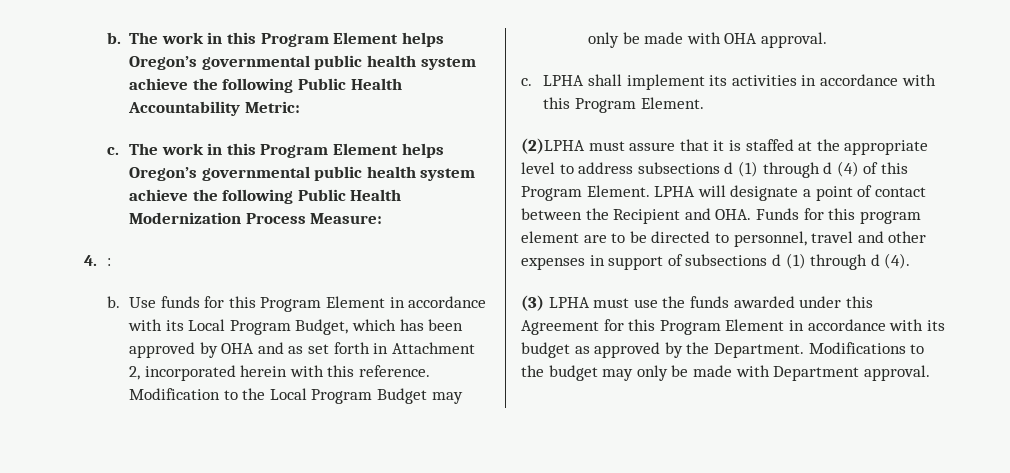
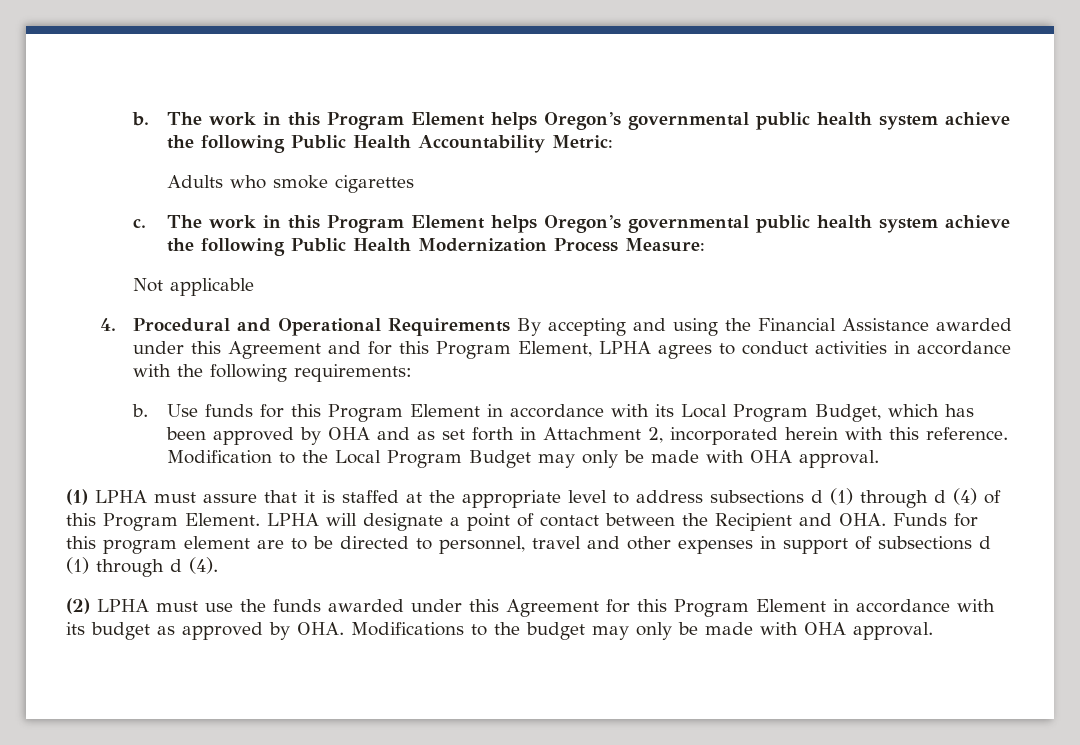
+ Adults who smoke cigarettes
+ Not applicable
- 4. :
+ 4. Procedural and Operational Requirements By accepting and using the Financial Assistance awarded under this Agreement and for this Program Element, LPHA agrees to conduct activities in accordance with the following requirements:
- c. LPHA shall implement its activities in accordance with this Program Element.
- (2)LPHA must assure that it is staffed at the appropriate level to address subsections d (1) through d (4) of this Program Element.
+ (1) LPHA must assure that it is staffed at the appropriate level to address subsections d (1) through d (4) of this Program Element.
- (3) LPHA must use the funds awarded under this Agreement for this Program Element in accordance with its budget as approved by the Department. Modifications to the budget may only be made with Department approval.
+ (2) LPHA must use the funds awarded under this Agreement for this Program Element in accordance with its budget as approved by OHA. Modifications to the budget may only be made with OHA approval.

